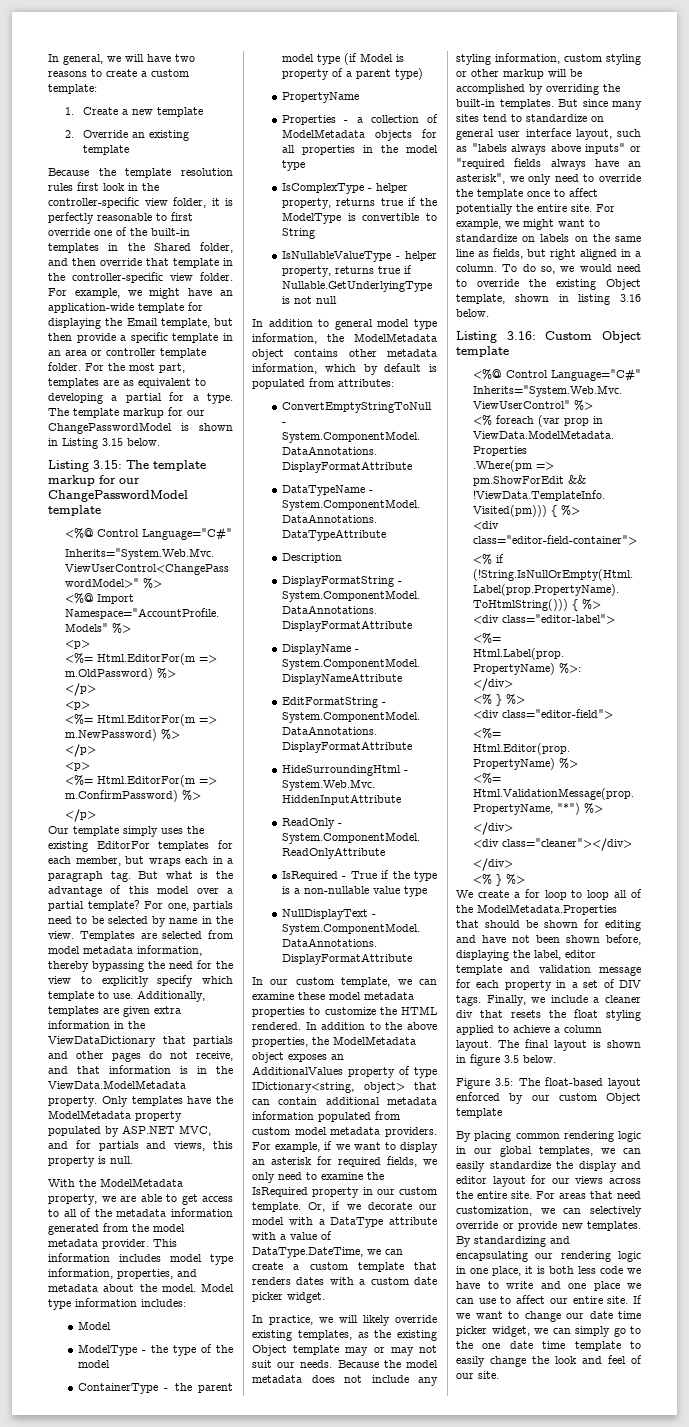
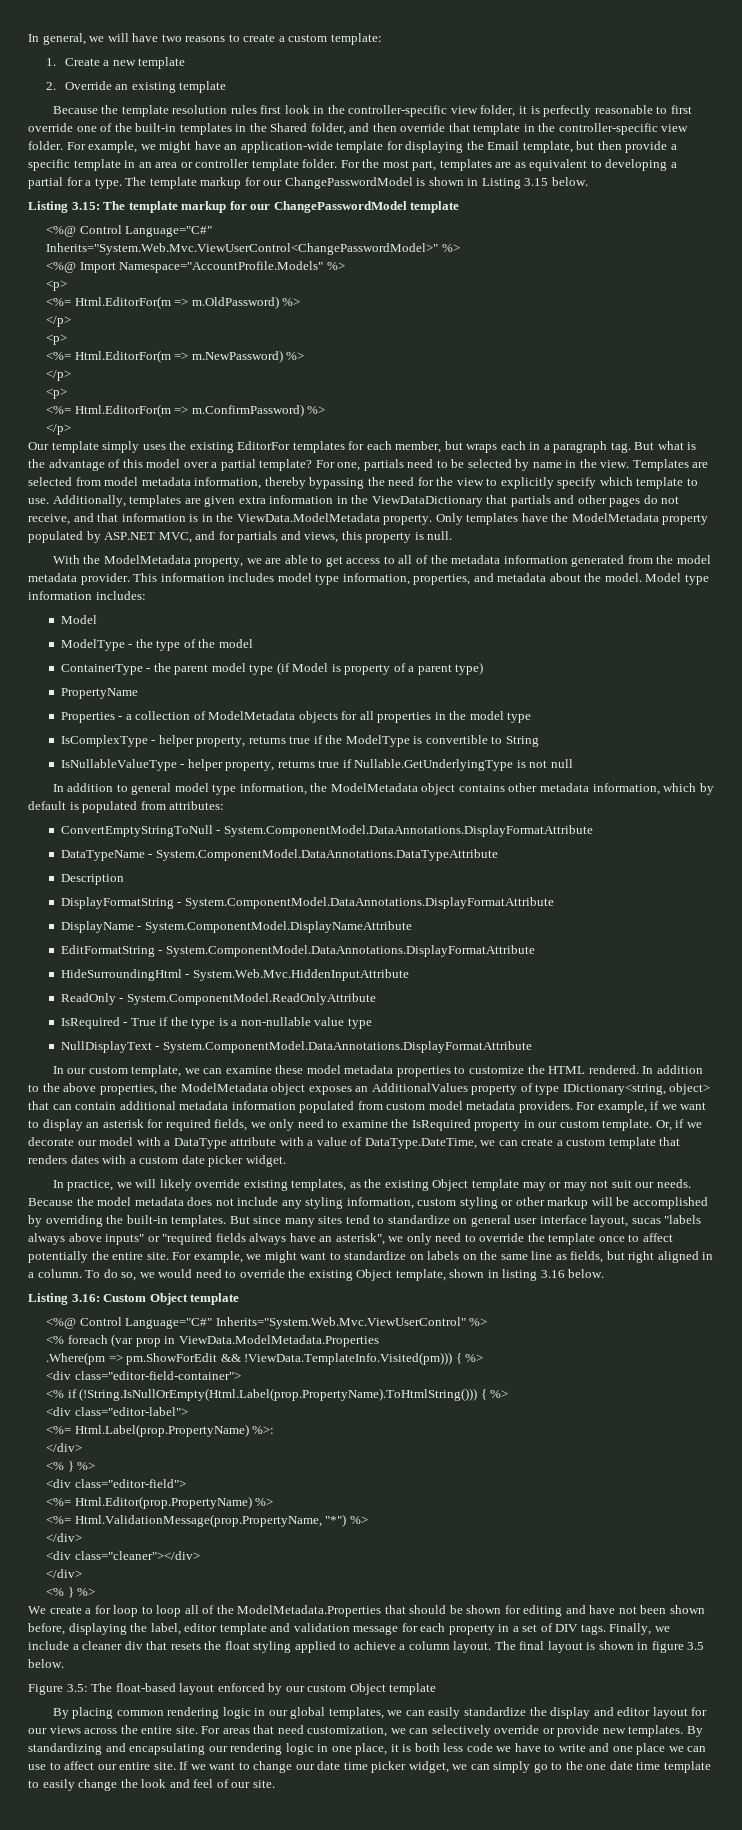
- But since many sites tend to standardize on general user interface layout, such as "labels always above inputs" or "required fields always have an asterisk", we only need to override the template once to affect potentially the entire site.
+ But since many sites tend to standardize on general user interface layout, sucas "labels always above inputs" or "required fields always have an asterisk", we only need to override the template once to affect potentially the entire site.

